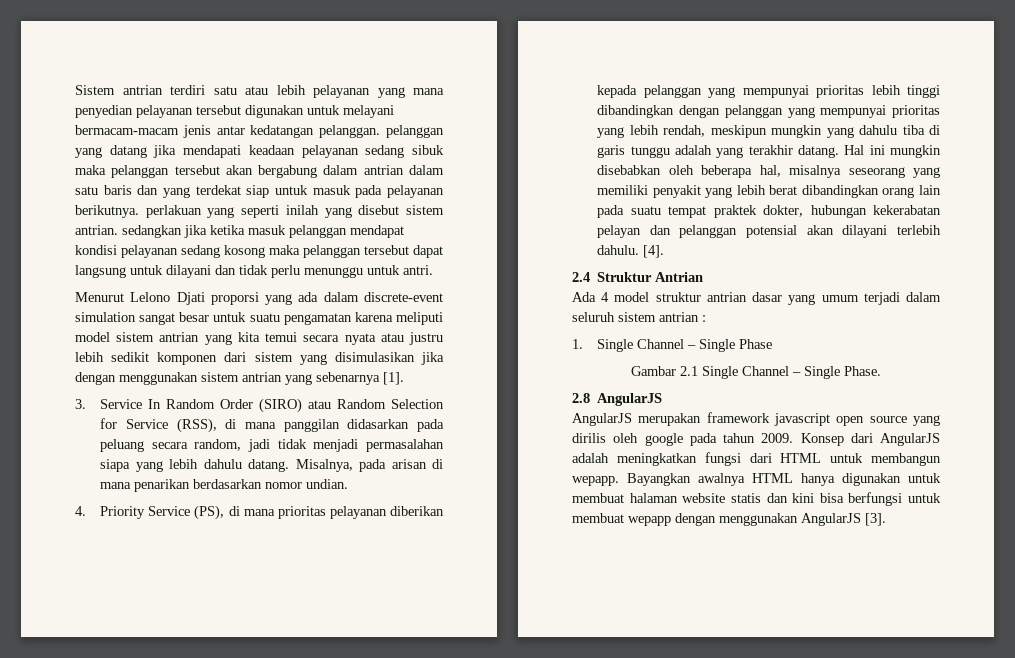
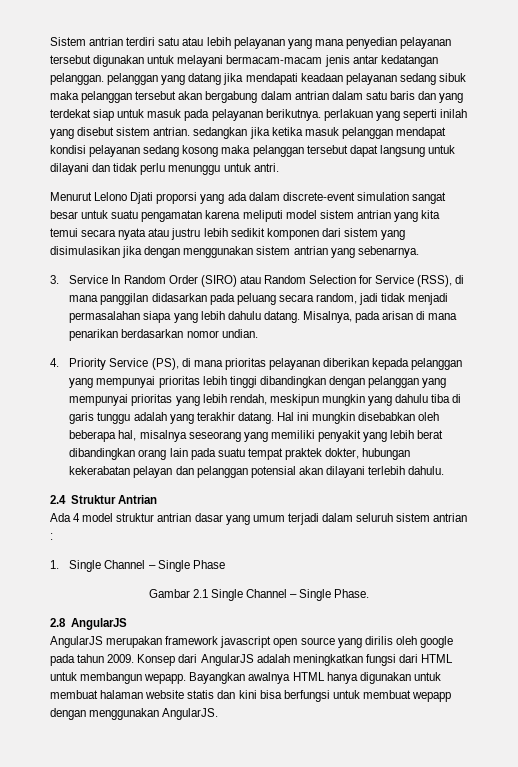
- Menurut Lelono Djati proporsi yang ada dalam discrete-event simulation sangat besar untuk suatu pengamatan karena meliputi model sistem antrian yang kita temui secara nyata atau justru lebih sedikit komponen dari sistem yang disimulasikan jika dengan menggunakan sistem antrian yang sebenarnya [1].
+ Menurut Lelono Djati proporsi yang ada dalam discrete-event simulation sangat besar untuk suatu pengamatan karena meliputi model sistem antrian yang kita temui secara nyata atau justru lebih sedikit komponen dari sistem yang disimulasikan jika dengan menggunakan sistem antrian yang sebenarnya.
- [4].
- Bayangkan awalnya HTML hanya digunakan untuk membuat halaman website statis dan kini bisa berfungsi untuk membuat wepapp dengan menggunakan AngularJS [3].
+ Bayangkan awalnya HTML hanya digunakan untuk membuat halaman website statis dan kini bisa berfungsi untuk membuat wepapp dengan menggunakan AngularJS.

